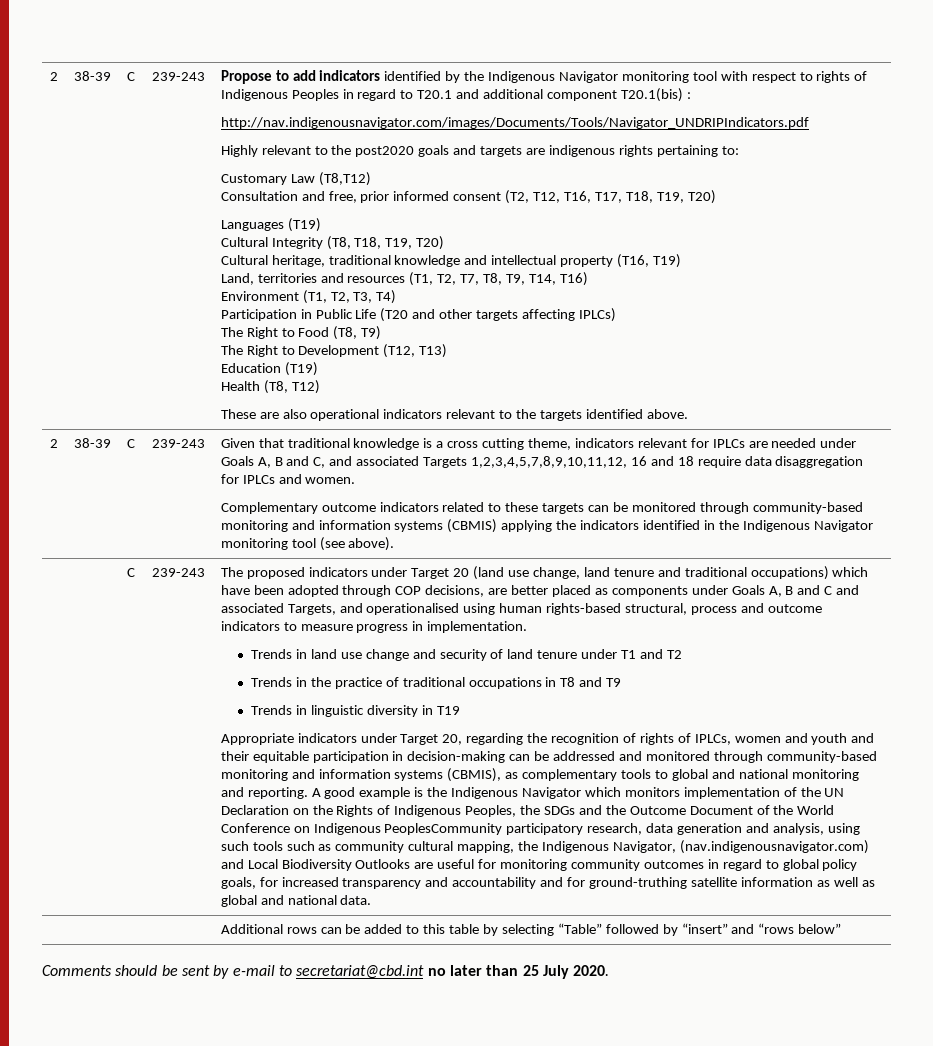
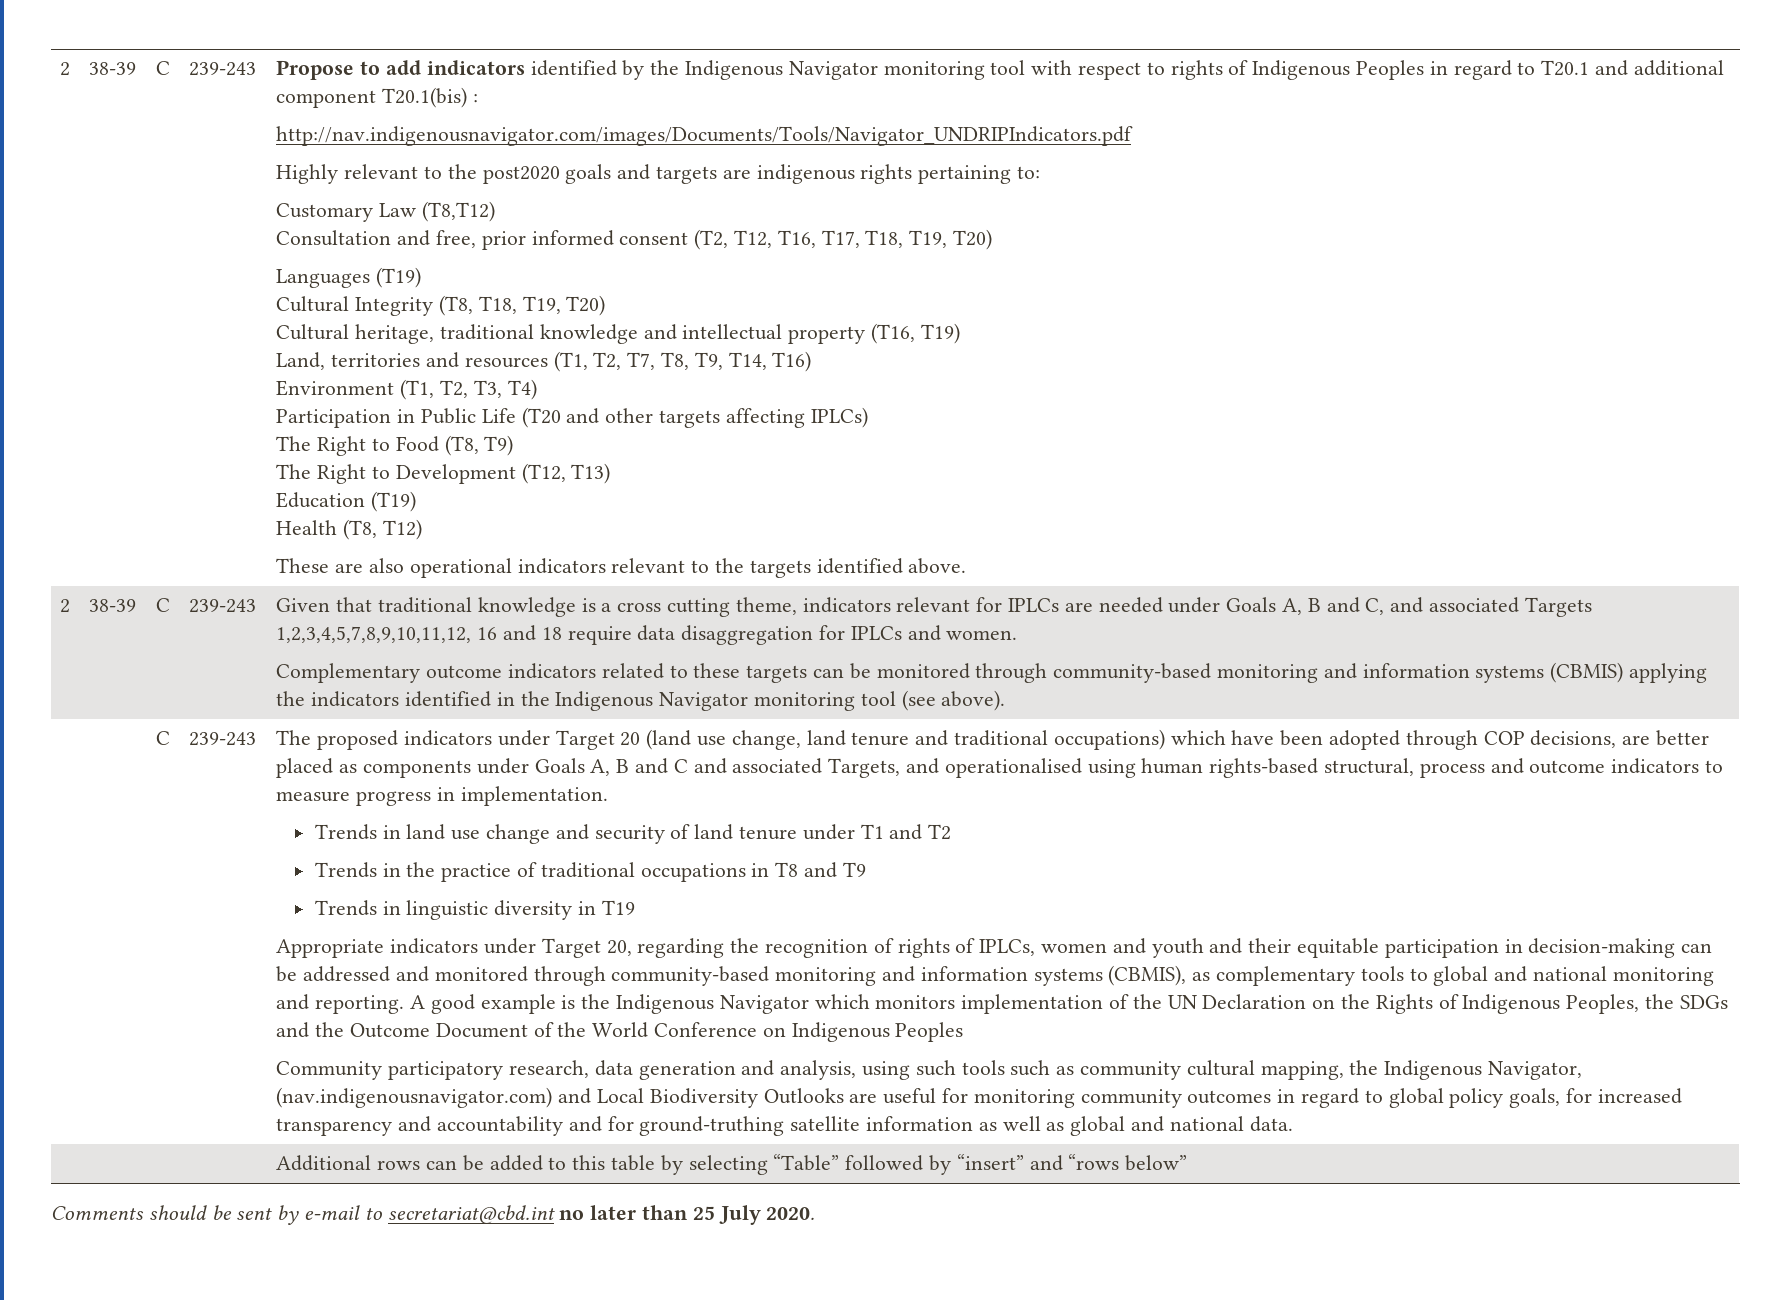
- A good example is the Indigenous Navigator which monitors implementation of the UN Declaration on the Rights of Indigenous Peoples, the SDGs and the Outcome Document of the World Conference on Indigenous PeoplesCommunity participatory research, data generation and analysis, using such tools such as community cultural mapping, the Indigenous Navigator, (nav.indigenousnavigator.com) and Local Biodiversity Outlooks are useful for monitoring community outcomes in regard to global policy goals, for increased transparency and accountability and for ground-truthing satellite information as well as global and national data.
+ A good example is the Indigenous Navigator which monitors implementation of the UN Declaration on the Rights of Indigenous Peoples, the SDGs and the Outcome Document of the World Conference on Indigenous Peoples
+ Community participatory research, data generation and analysis, using such tools such as community cultural mapping, the Indigenous Navigator, (nav.indigenousnavigator.com) and Local Biodiversity Outlooks are useful for monitoring community outcomes in regard to global policy goals, for increased transparency and accountability and for ground-truthing satellite information as well as global and national data.

